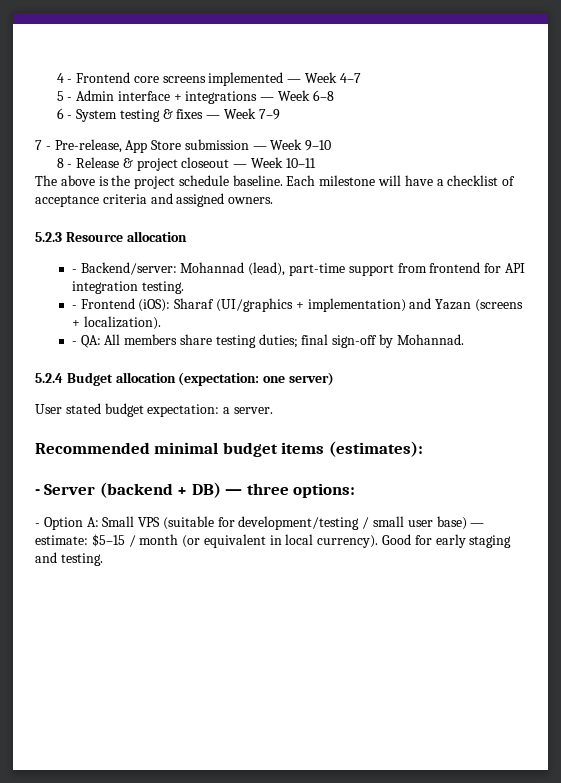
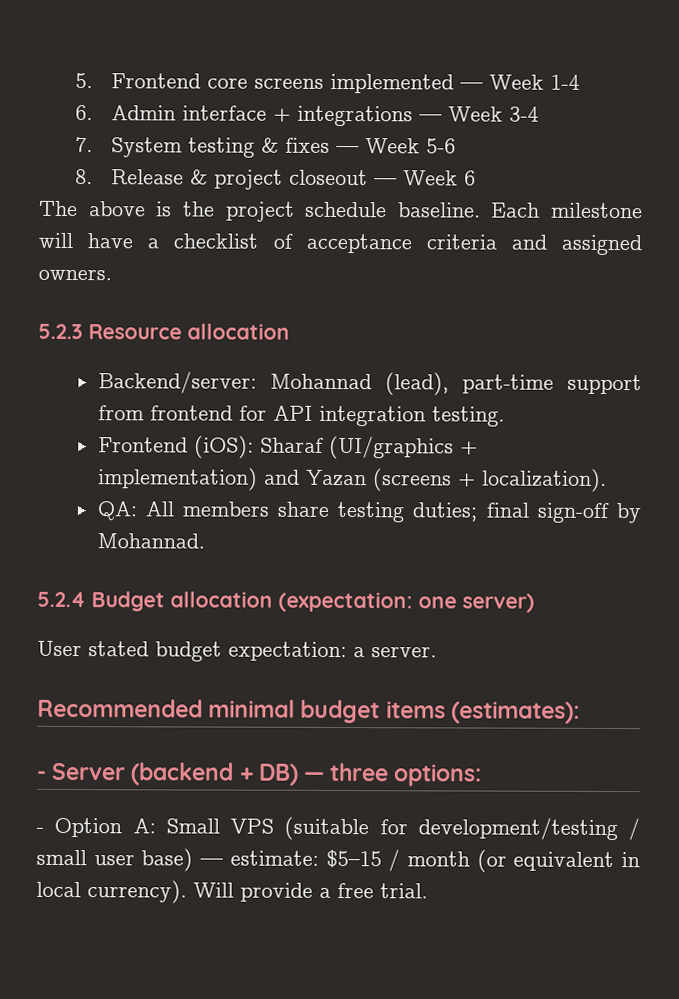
- 4 - Frontend core screens implemented — Week 4–7
- 5 - Admin interface + integrations — Week 6–8
- 6 - System testing & fixes — Week 7–9
- 7 - Pre-release, App Store submission — Week 9–10
- 8 - Release & project closeout — Week 10–11
+ 5. Frontend core screens implemented — Week 1-4
+ 6. Admin interface + integrations — Week 3-4
+ 7. System testing & fixes — Week 5-6
+ 8. Release & project closeout — Week 6
- - Backend/server: Mohannad (lead), part-time support from frontend for API integration testing.
+ Backend/server: Mohannad (lead), part-time support from frontend for API integration testing.
- - Frontend (iOS): Sharaf (UI/graphics + implementation) and Yazan (screens + localization).
+ Frontend (iOS): Sharaf (UI/graphics + implementation) and Yazan (screens + localization).
- - QA: All members share testing duties; final sign-off by Mohannad.
+ QA: All members share testing duties; final sign-off by Mohannad.
- Good for early staging and testing.
+ Will provide a free trial.

